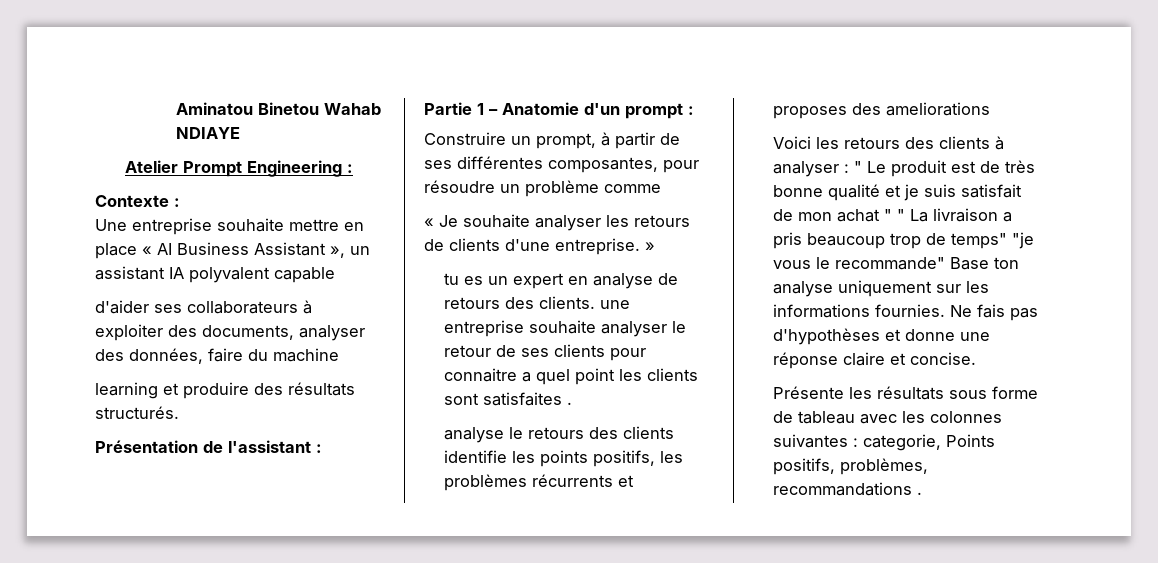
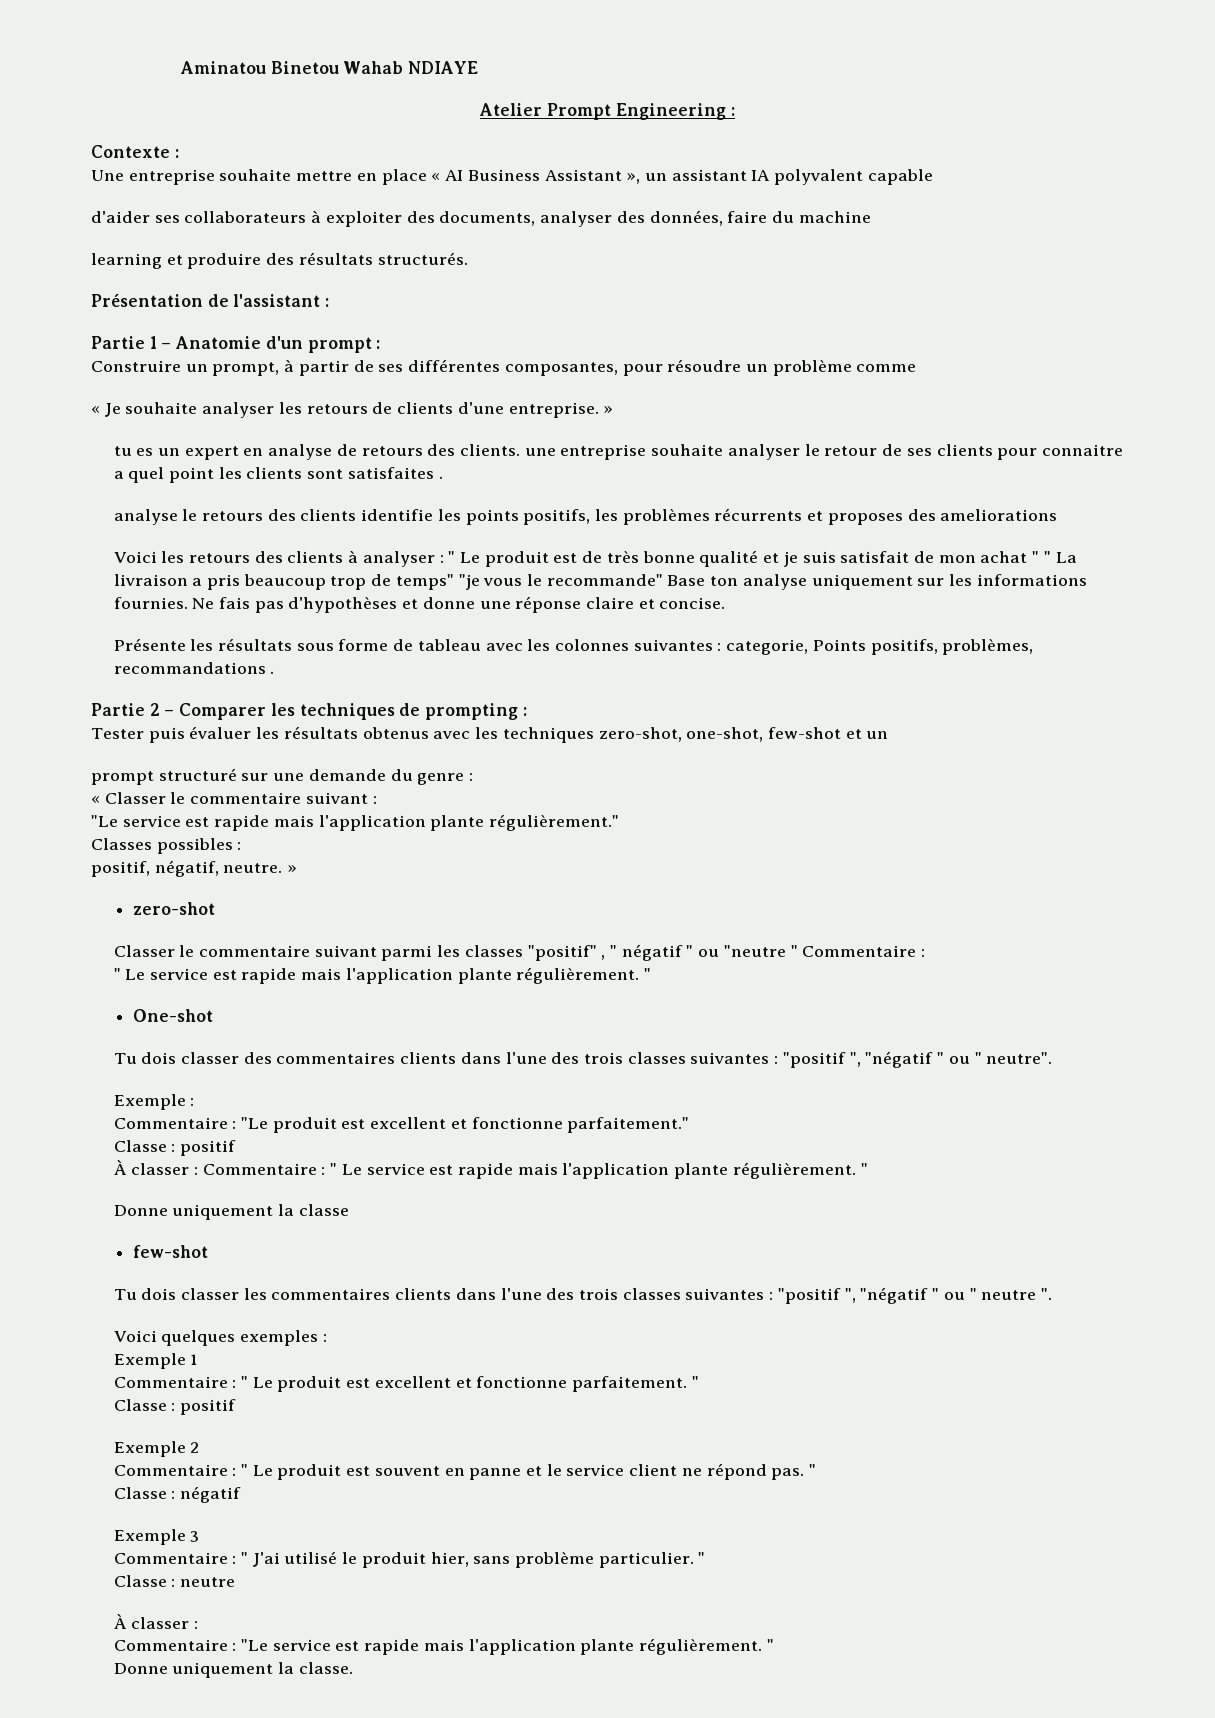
+ Partie 2 – Comparer les techniques de prompting :
+ Tester puis évaluer les résultats obtenus avec les techniques zero-shot, one-shot, few-shot et un
+ prompt structuré sur une demande du genre :
+ « Classer le commentaire suivant :
+ "Le service est rapide mais l'application plante régulièrement."
+ Classes possibles :
+ positif, négatif, neutre. »
+ zero-shot
+ Classer le commentaire suivant parmi les classes "positif" , " négatif " ou "neutre " Commentaire :
+ " Le service est rapide mais l'application plante régulièrement. "
+ One-shot
+ Tu dois classer des commentaires clients dans l'une des trois classes suivantes : "positif ", "négatif " ou " neutre".
+ Exemple :
+ Commentaire : "Le produit est excellent et fonctionne parfaitement."
+ Classe : positif
+ À classer : Commentaire : " Le service est rapide mais l'application plante régulièrement. "
+ Donne uniquement la classe
+ few-shot
+ Tu dois classer les commentaires clients dans l'une des trois classes suivantes : "positif ", "négatif " ou " neutre ".
+ Voici quelques exemples :
+ Exemple 1
+ Commentaire : " Le produit est excellent et fonctionne parfaitement. "
+ Classe : positif
+ Exemple 2
+ Commentaire : " Le produit est souvent en panne et le service client ne répond pas. "
+ Classe : négatif
+ Exemple 3
+ Commentaire : " J'ai utilisé le produit hier, sans problème particulier. "
+ Classe : neutre
+ À classer :
+ Commentaire : "Le service est rapide mais l'application plante régulièrement. "
+ Donne uniquement la classe.

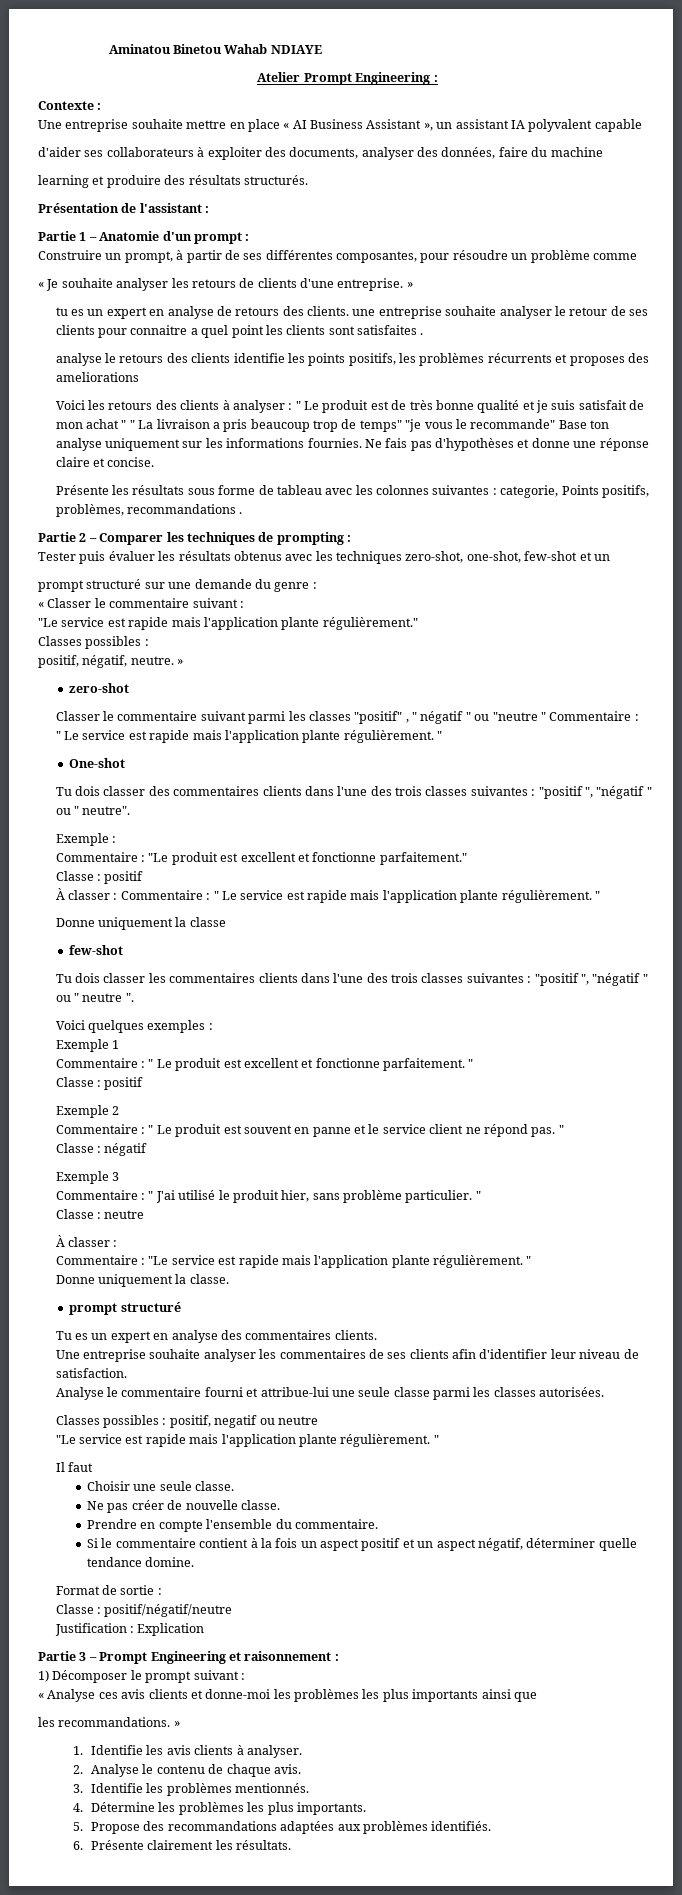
  Donne uniquement la classe.
+ prompt structuré
+ Tu es un expert en analyse des commentaires clients.
+ Une entreprise souhaite analyser les commentaires de ses clients afin d'identifier leur niveau de satisfaction.
+ Analyse le commentaire fourni et attribue-lui une seule classe parmi les classes autorisées.
+ Classes possibles : positif, negatif ou neutre
+ "Le service est rapide mais l'application plante régulièrement. "
+ Il faut
+ Choisir une seule classe.
+ Ne pas créer de nouvelle classe.
+ Prendre en compte l'ensemble du commentaire.
+ Si le commentaire contient à la fois un aspect positif et un aspect négatif, déterminer quelle tendance domine.
+ Format de sortie :
+ Classe : positif/négatif/neutre
+ Justification : Explication
+ Partie 3 – Prompt Engineering et raisonnement :
+ 1) Décomposer le prompt suivant :
+ « Analyse ces avis clients et donne-moi les problèmes les plus importants ainsi que
+ les recommandations. »
+ 1. Identifie les avis clients à analyser.
+ 2. Analyse le contenu de chaque avis.
+ 3. Identifie les problèmes mentionnés.
+ 4. Détermine les problèmes les plus importants.
+ 5. Propose des recommandations adaptées aux problèmes identifiés.
+ 6. Présente clairement les résultats.

